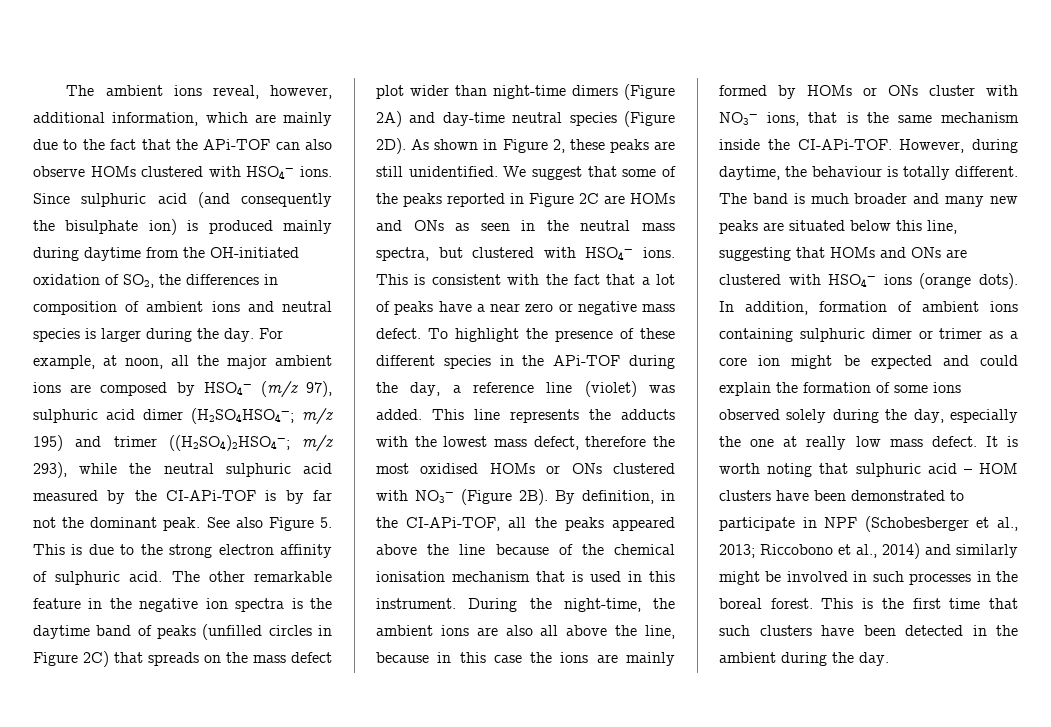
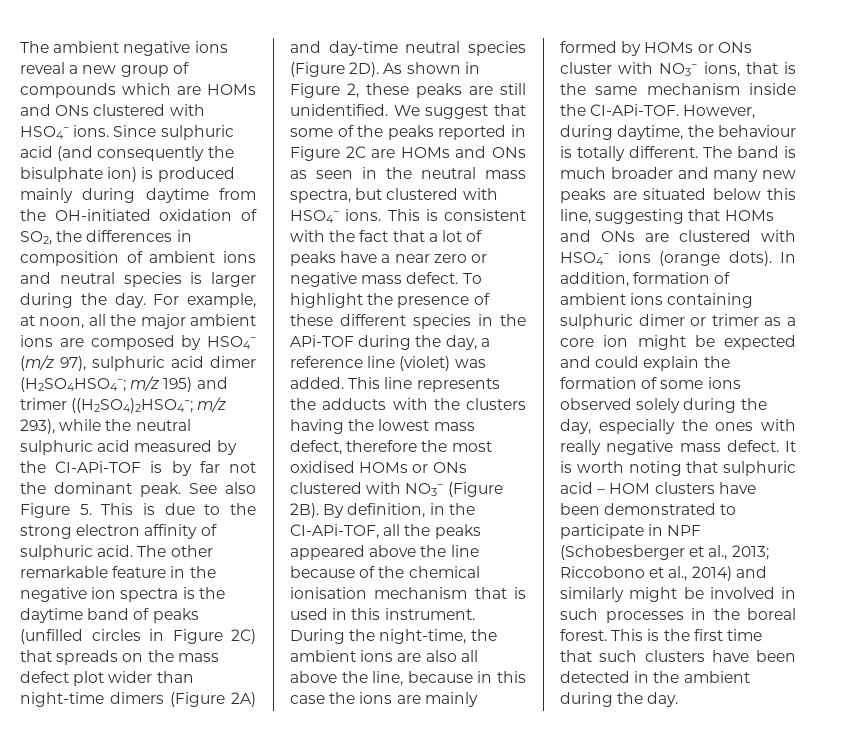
- The ambient ions reveal, however, additional information, which are mainly due to the fact that the APi-TOF can also observe HOMs clustered with HSO4− ions.
+ The ambient negative ions reveal a new group of compounds which are HOMs and ONs clustered with HSO4− ions.
- This line represents the adducts with the lowest mass defect, therefore the most oxidised HOMs or ONs clustered with NO3− (Figure 2B).
+ This line represents the adducts with the clusters having the lowest mass defect, therefore the most oxidised HOMs or ONs clustered with NO3− (Figure 2B).
- In addition, formation of ambient ions containing sulphuric dimer or trimer as a core ion might be expected and could explain the formation of some ions observed solely during the day, especially the one at really low mass defect.
+ In addition, formation of ambient ions containing sulphuric dimer or trimer as a core ion might be expected and could explain the formation of some ions observed solely during the day, especially the ones with really negative mass defect.

